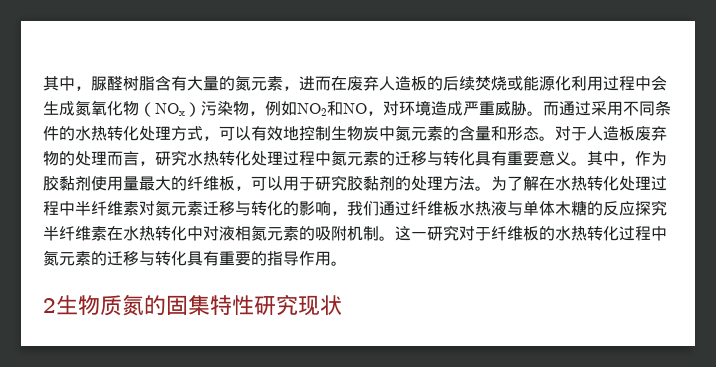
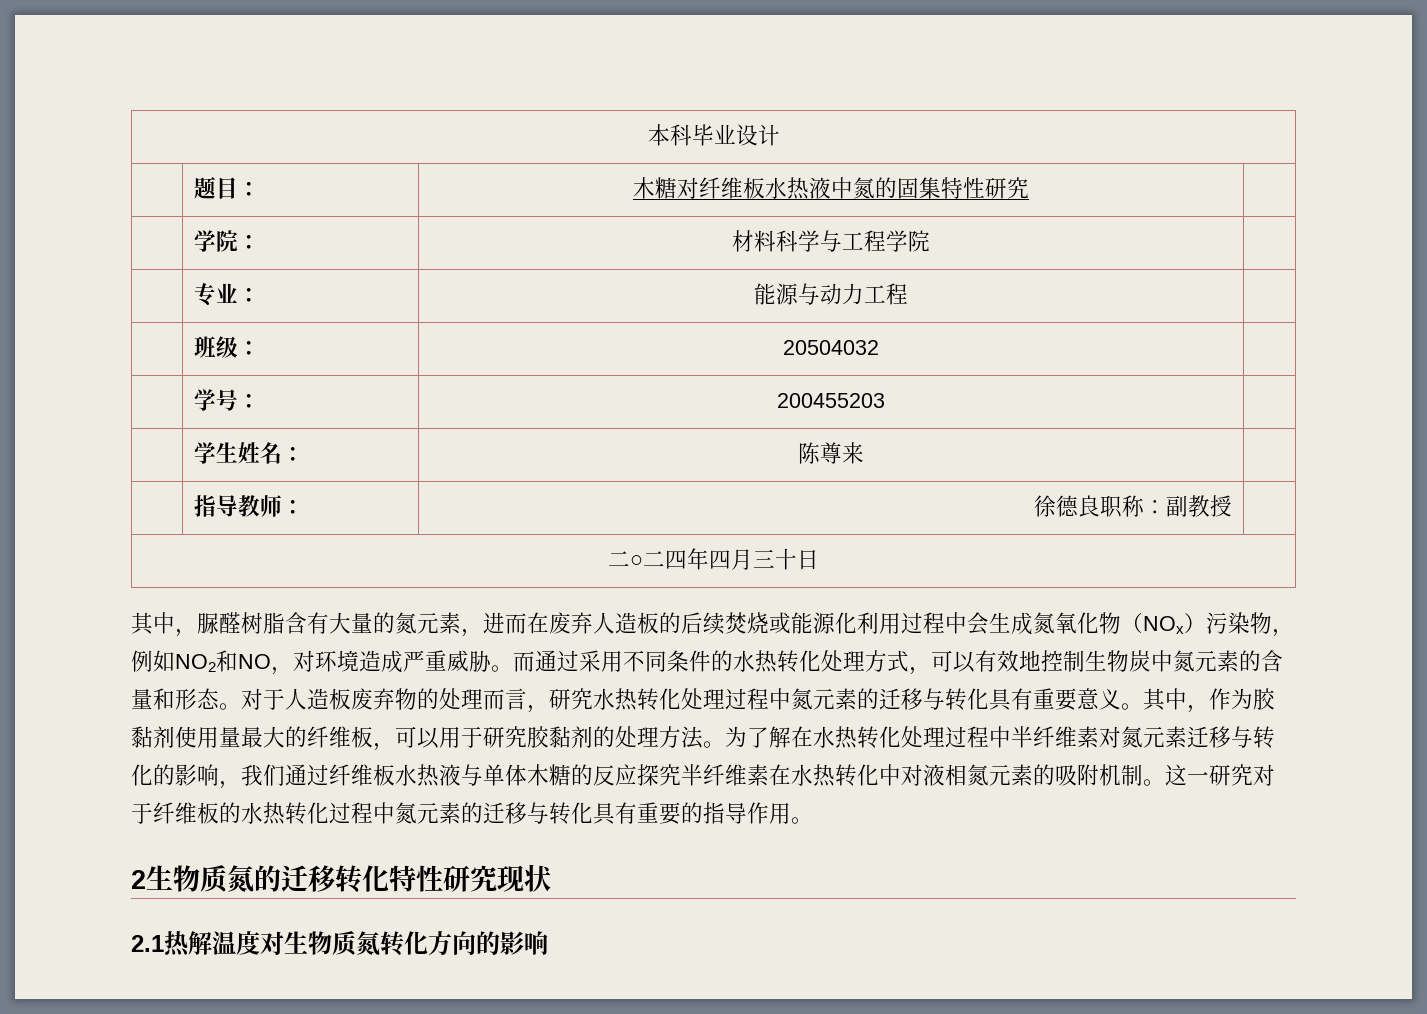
+ 本科毕业设计
+ | 题目： | 木糖对纤维板水热液中氮的固集特性研究 |
+ | 学院： | 材料科学与工程学院 |
+ | 专业： | 能源与动力工程 |
+ | 班级： | 20504032 |
+ | 学号： | 200455203 |
+ | 学生姓名： | 陈尊来 |
+ | 指导教师： | 徐德良职称：副教授 |
+ 二○二四年四月三十日
- 2生物质氮的固集特性研究现状
+ 2生物质氮的迁移转化特性研究现状
+ 2.1热解温度对生物质氮转化方向的影响

